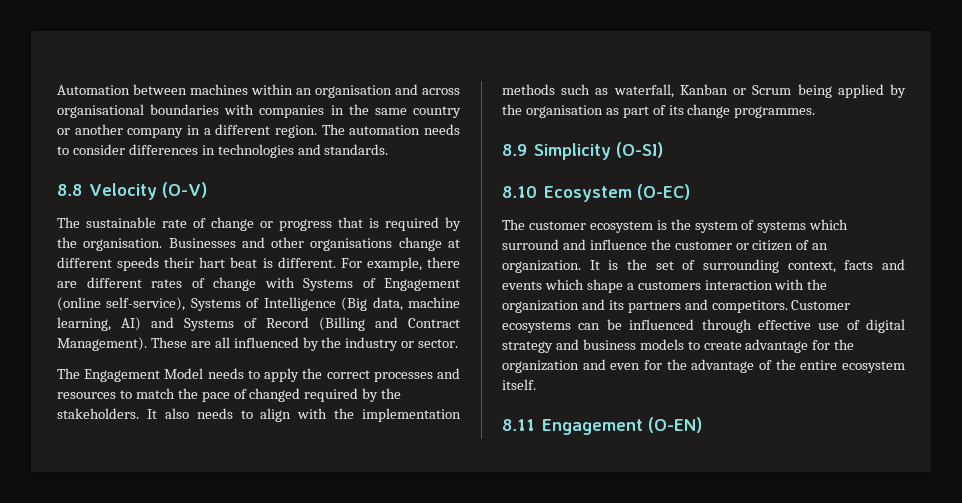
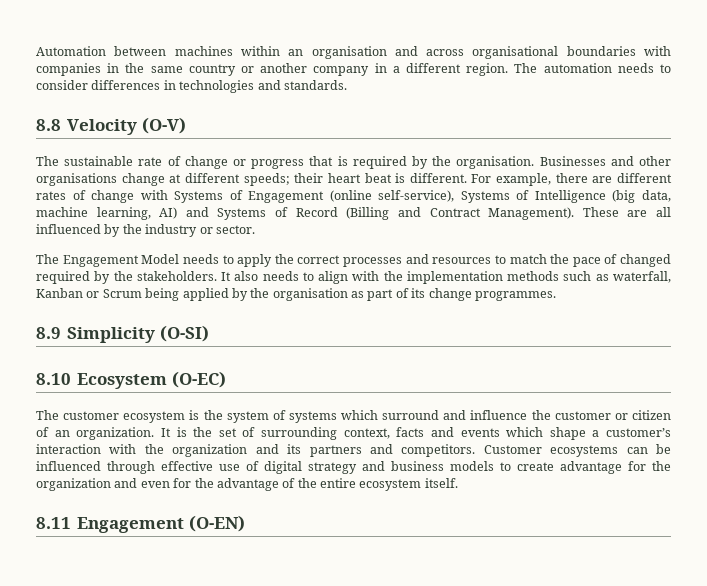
- Businesses and other organisations change at different speeds their hart beat is different.
+ Businesses and other organisations change at different speeds; their heart beat is different.
- For example, there are different rates of change with Systems of Engagement (online self-service), Systems of Intelligence (Big data, machine learning, AI) and Systems of Record (Billing and Contract Management).
+ For example, there are different rates of change with Systems of Engagement (online self-service), Systems of Intelligence (big data, machine learning, AI) and Systems of Record (Billing and Contract Management).
- It is the set of surrounding context, facts and events which shape a customers interaction with the organization and its partners and competitors.
+ It is the set of surrounding context, facts and events which shape a customer’s interaction with the organization and its partners and competitors.

